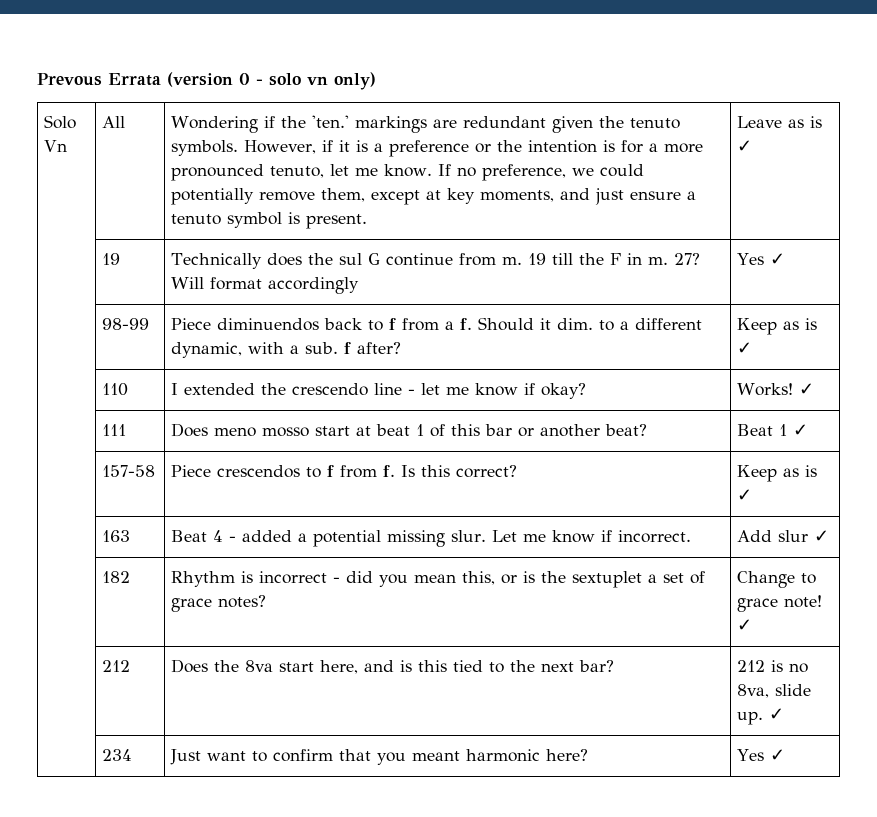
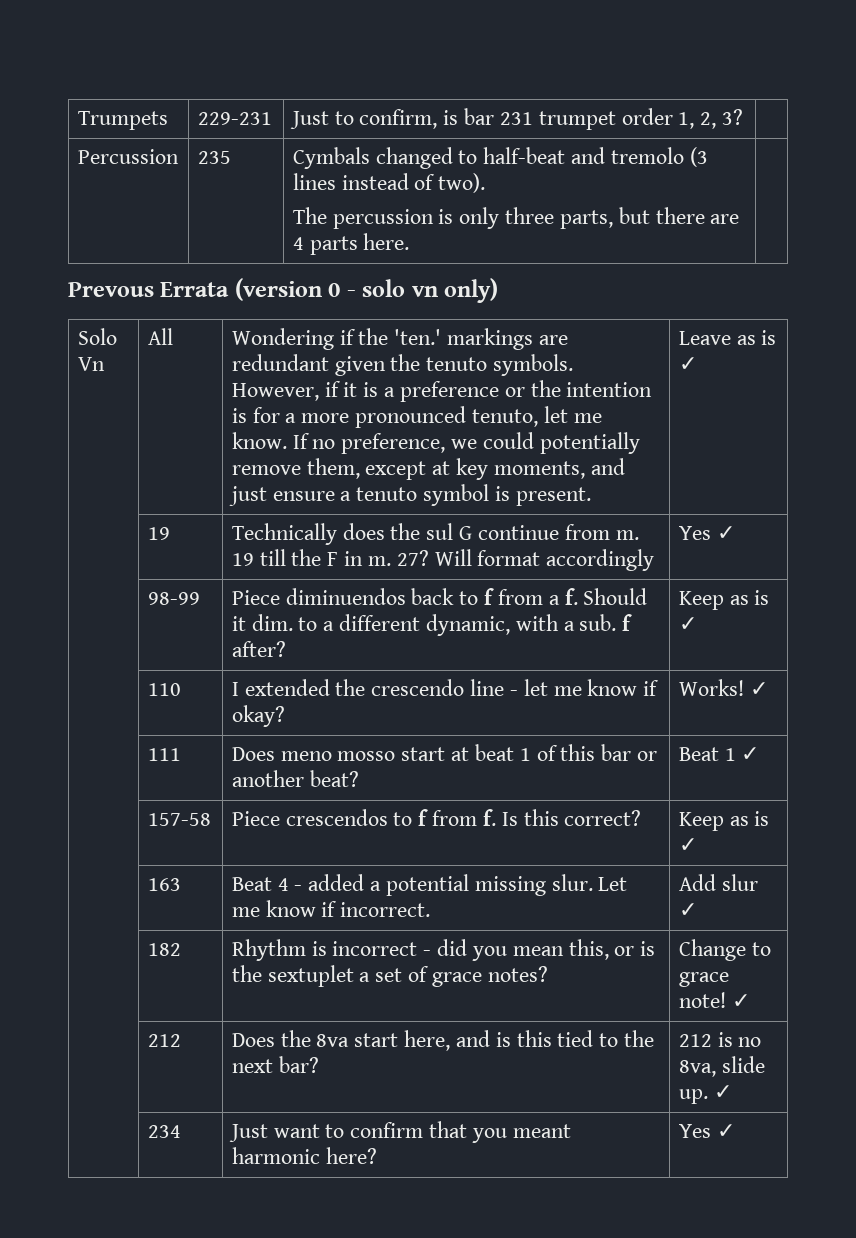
+ Trumpets | 229-231 | Just to confirm, is bar 231 trumpet order 1, 2, 3? |
+ Percussion | 235 | Cymbals changed to half-beat and tremolo (3 lines instead of two).
+ The percussion is only three parts, but there are 4 parts here. |

